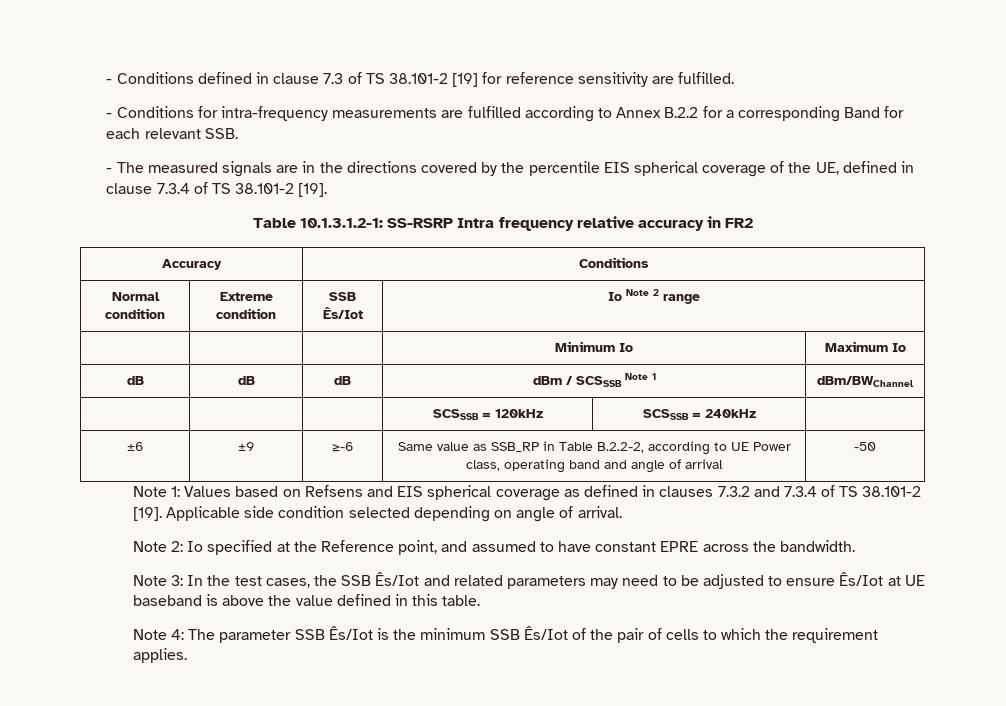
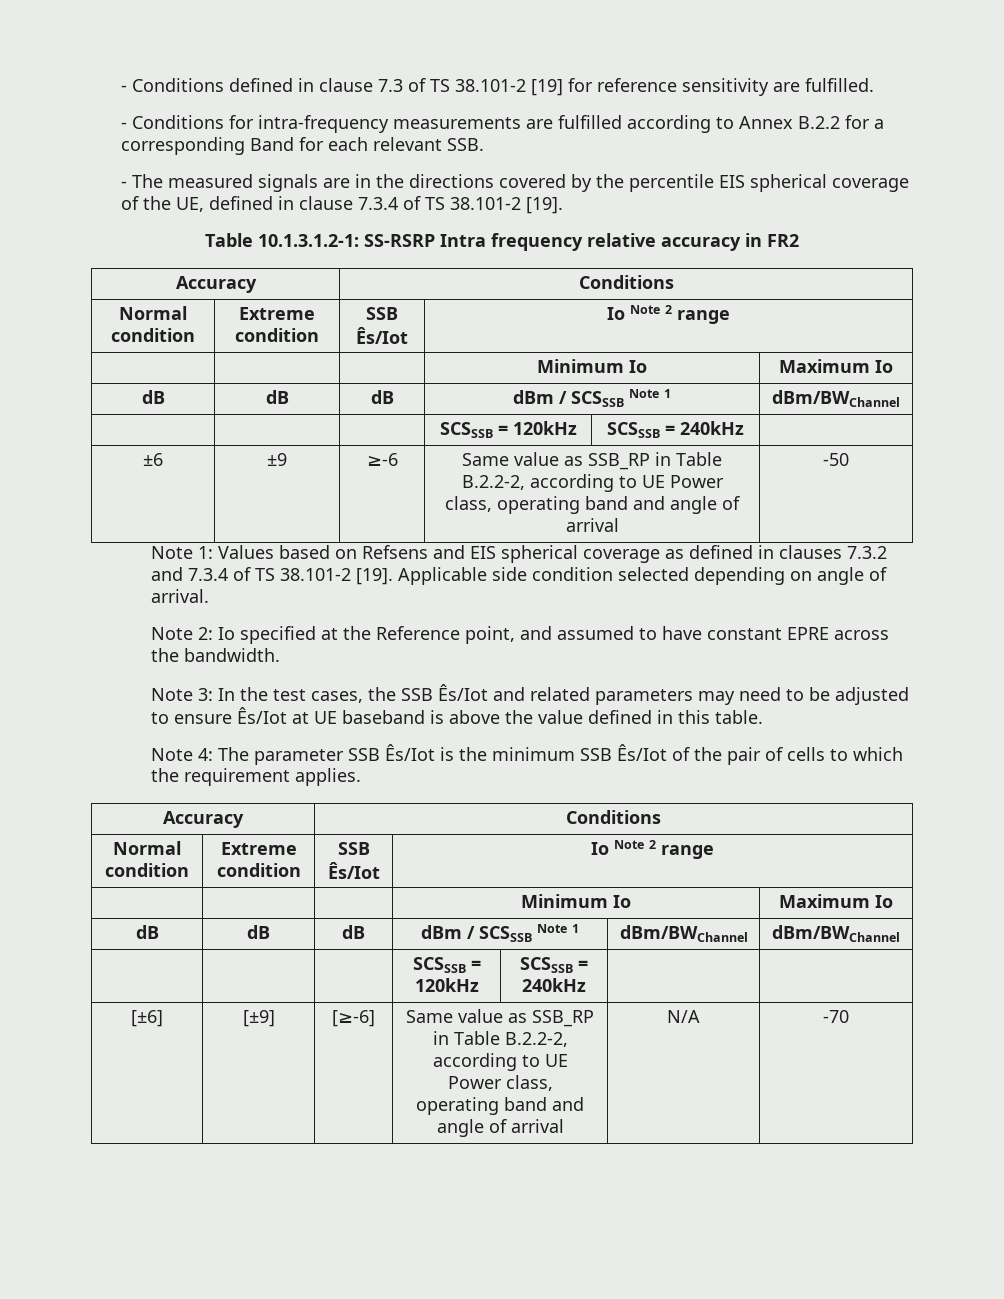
  Note 4: The parameter SSB Ês/Iot is the minimum SSB Ês/Iot of the pair of cells to which the requirement applies.
+ Accuracy | Conditions
+ Normal condition | Extreme condition | SSB Ês/Iot | Io Note 2 range
+ | | | Minimum Io | Maximum Io
+ dB | dB | dB | dBm / SCSSSB Note 1 | dBm/BWChannel | dBm/BWChannel
+ | | | SCSSSB = 120kHz | SCSSSB = 240kHz | |
+ [±6] | [±9] | [≥-6] | Same value as SSB_RP in Table B.2.2-2, according to UE Power class, operating band and angle of arrival | N/A | -70

